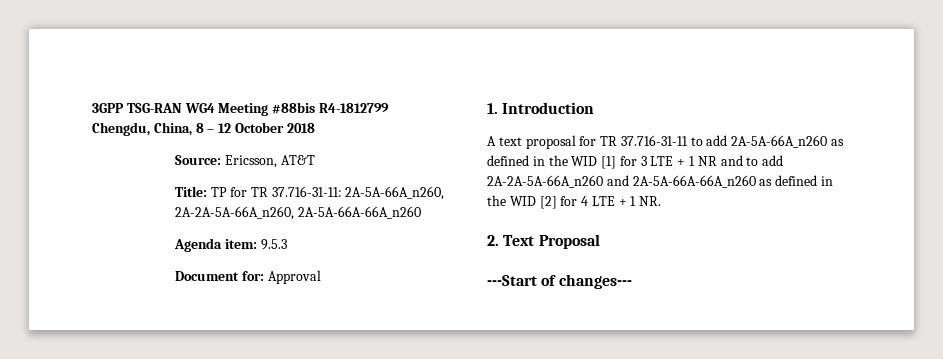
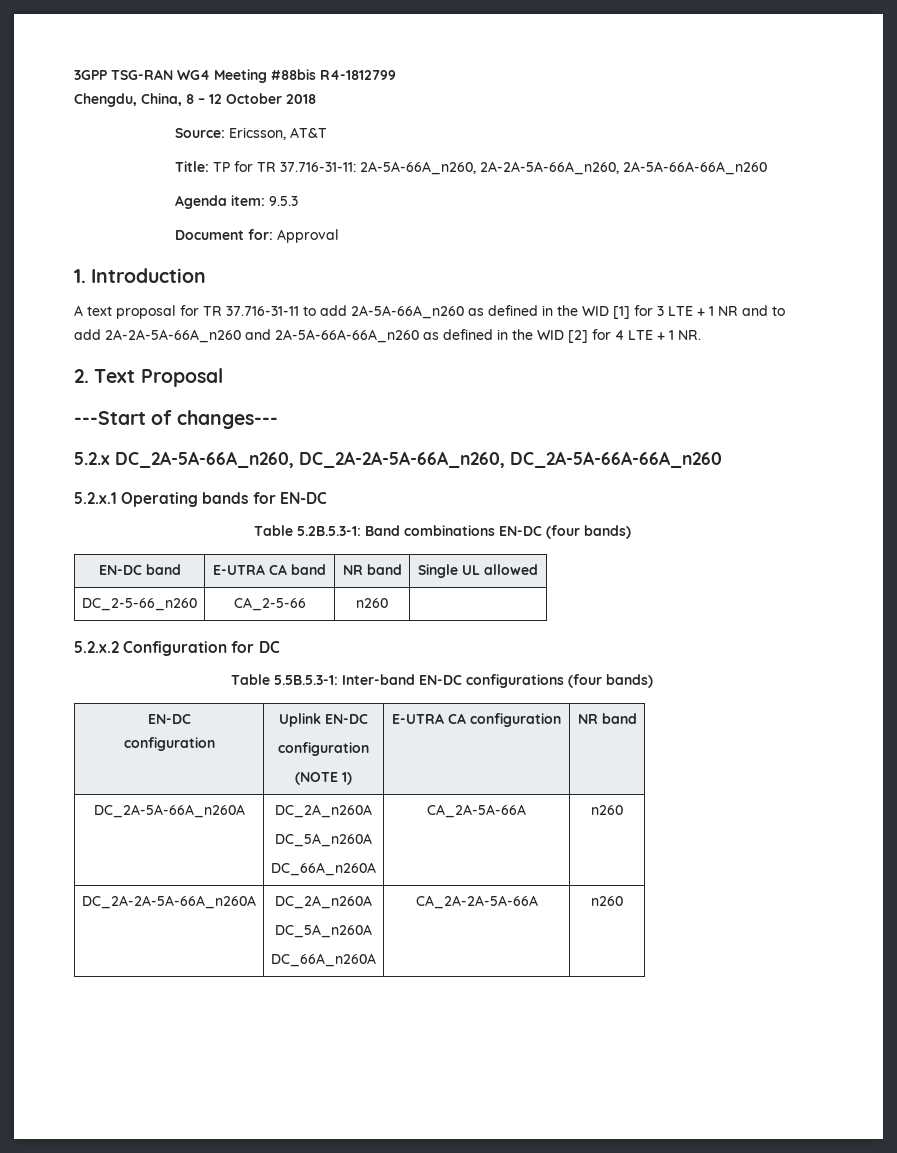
+ 5.2.x DC_2A-5A-66A_n260, DC_2A-2A-5A-66A_n260, DC_2A-5A-66A-66A_n260
+ 5.2.x.1 Operating bands for EN-DC
+ Table 5.2B.5.3-1: Band combinations EN-DC (four bands)
+ EN-DC band | E-UTRA CA band | NR band | Single UL allowed
+ DC_2-5-66_n260 | CA_2-5-66 | n260 |
+ 5.2.x.2 Configuration for DC
+ Table 5.5B.5.3-1: Inter-band EN-DC configurations (four bands)
+ EN-DC
+ configuration | Uplink EN-DC
+ configuration
+ (NOTE 1) | E-UTRA CA configuration | NR band
+ DC_2A-5A-66A_n260A | DC_2A_n260A
+ DC_5A_n260A
+ DC_66A_n260A | CA_2A-5A-66A | n260
+ DC_2A-2A-5A-66A_n260A | DC_2A_n260A
+ DC_5A_n260A
+ DC_66A_n260A | CA_2A-2A-5A-66A | n260

